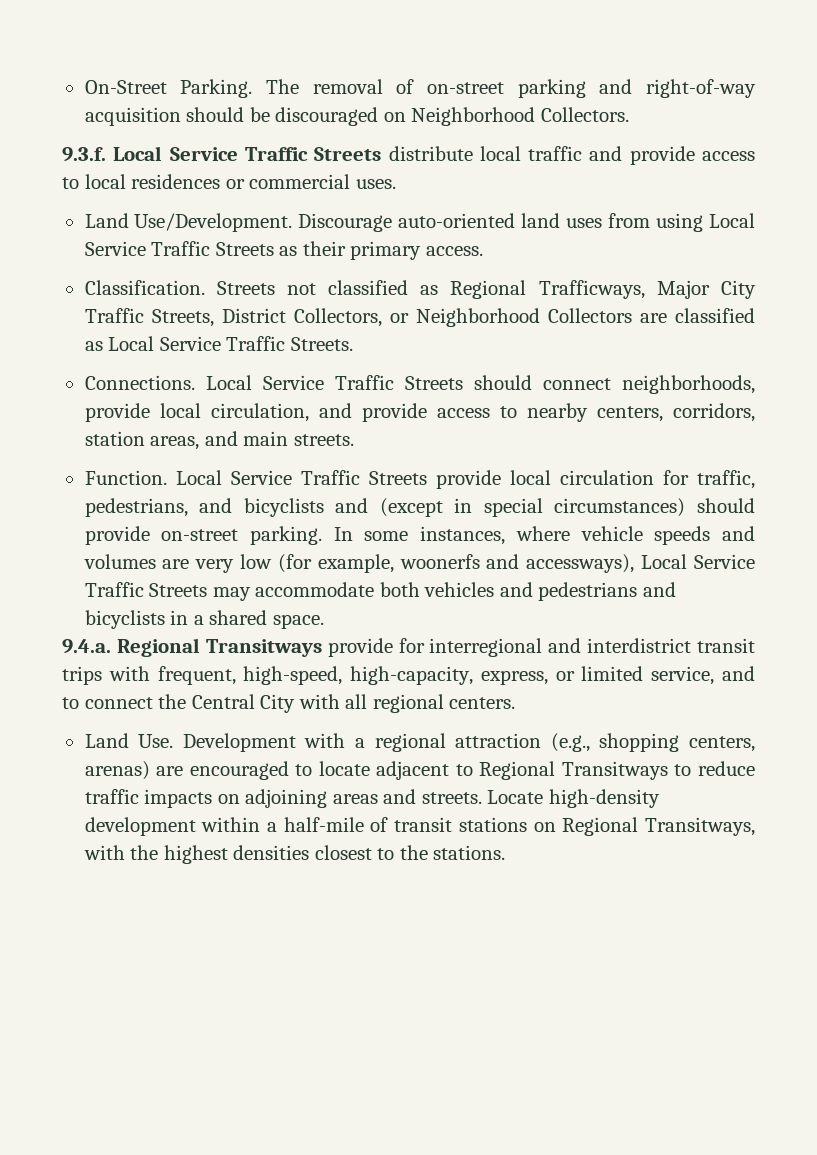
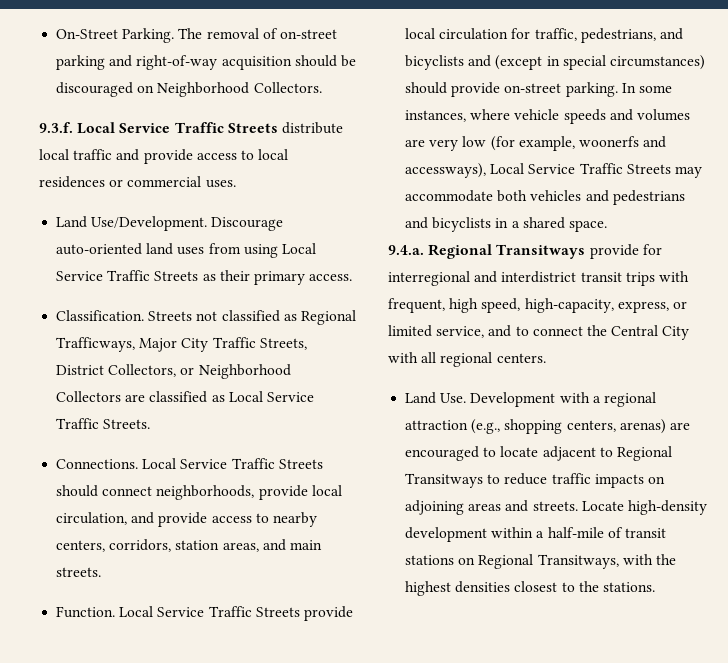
- 9.4.a. Regional Transitways provide for interregional and interdistrict transit trips with frequent, high-speed, high-capacity, express, or limited service, and to connect the Central City with all regional centers.
+ 9.4.a. Regional Transitways provide for interregional and interdistrict transit trips with frequent, high speed, high-capacity, express, or limited service, and to connect the Central City with all regional centers.

